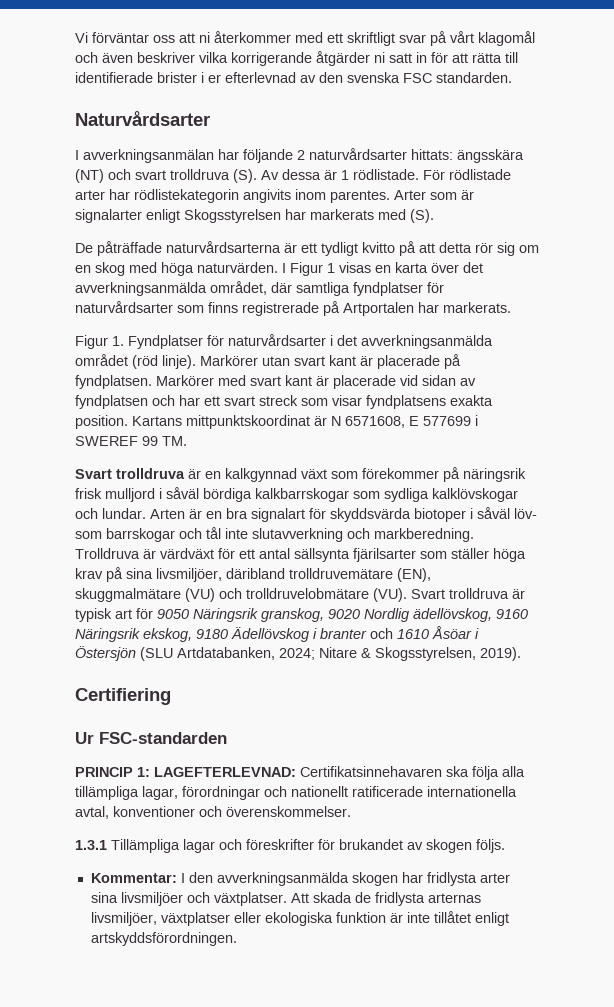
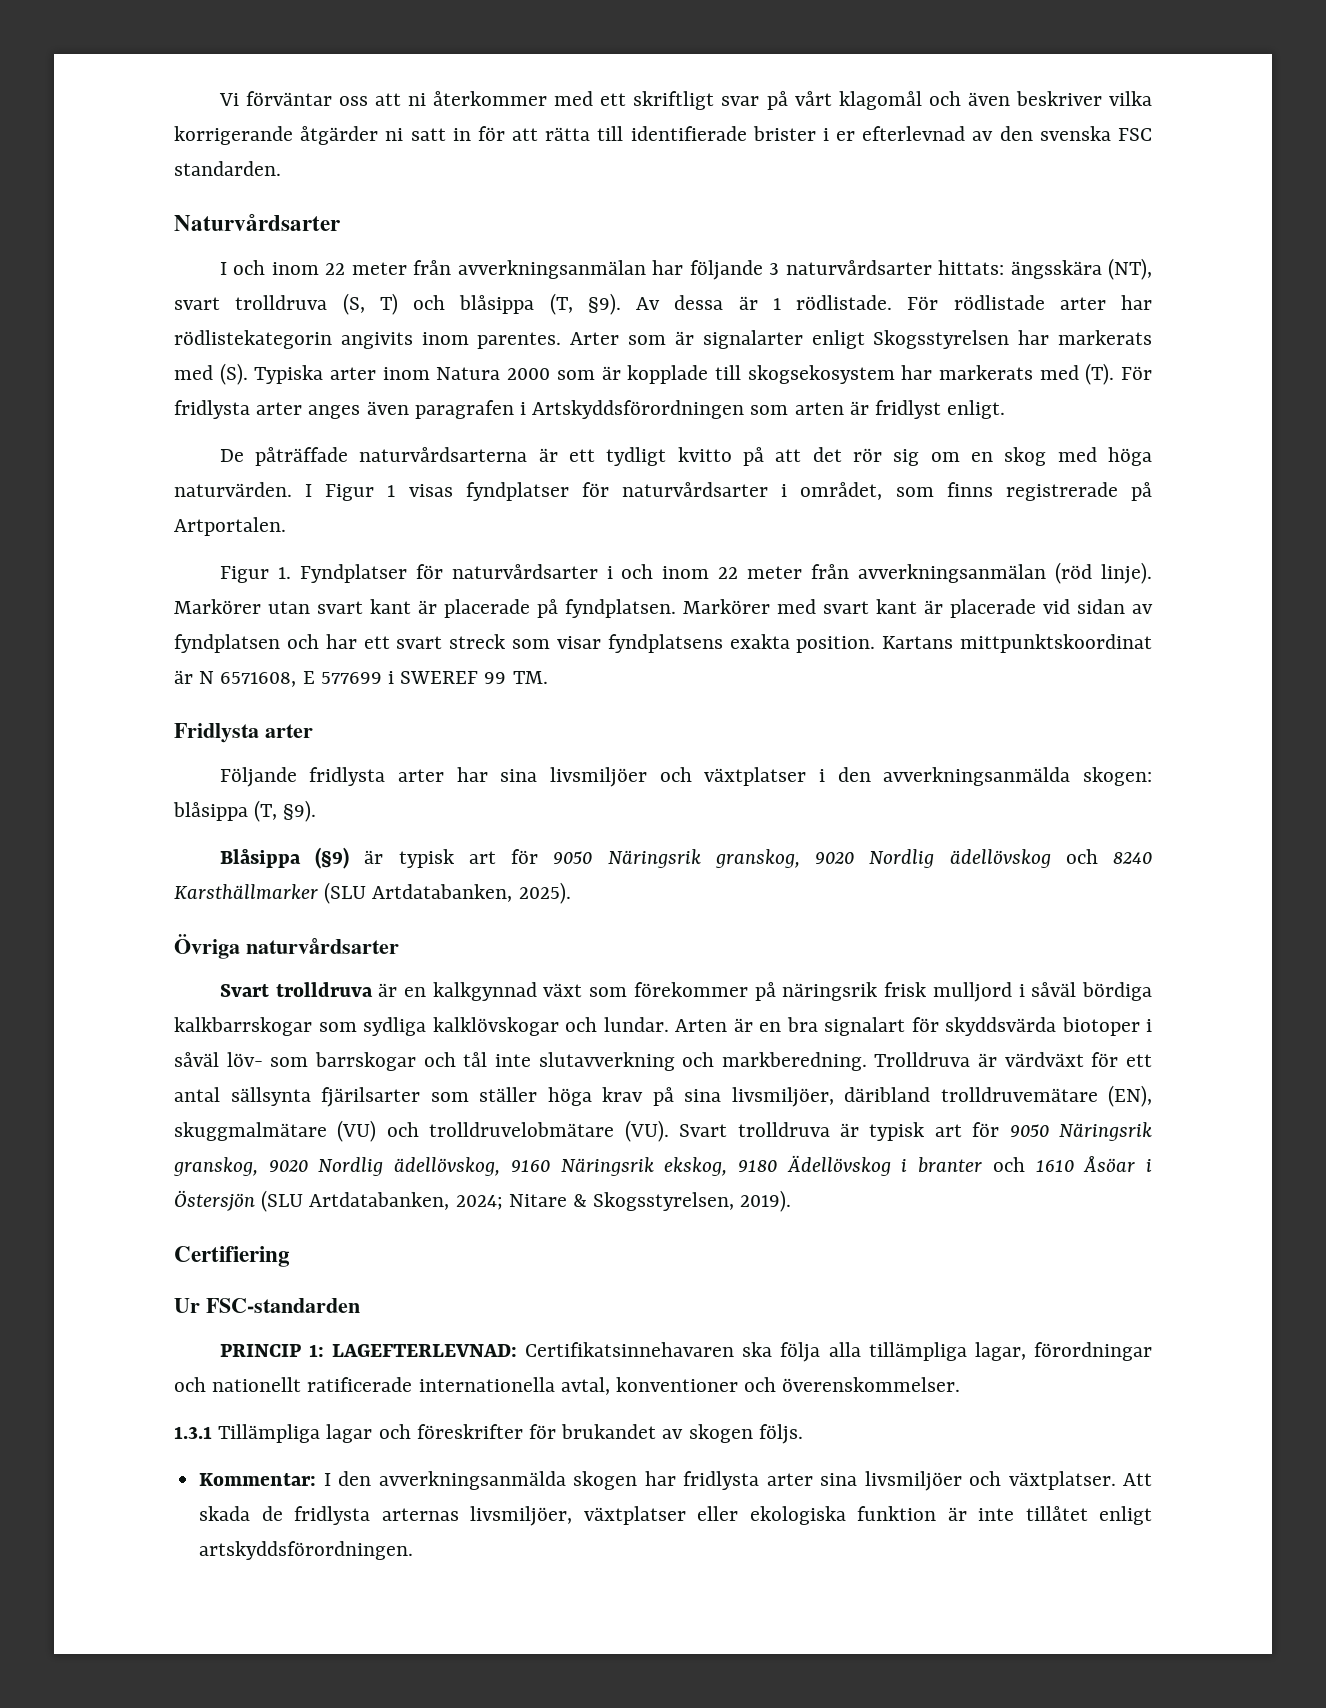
- I avverkningsanmälan har följande 2 naturvårdsarter hittats: ängsskära (NT) och svart trolldruva (S). Av dessa är 1 rödlistade.
+ I och inom 22 meter från avverkningsanmälan har följande 3 naturvårdsarter hittats: ängsskära (NT), svart trolldruva (S, T) och blåsippa (T, §9). Av dessa är 1 rödlistade.
- Arter som är signalarter enligt Skogsstyrelsen har markerats med (S).
+ Arter som är signalarter enligt Skogsstyrelsen har markerats med (S). Typiska arter inom Natura 2000 som är kopplade till skogsekosystem har markerats med (T). För fridlysta arter anges även paragrafen i Artskyddsförordningen som arten är fridlyst enligt.
- De påträffade naturvårdsarterna är ett tydligt kvitto på att detta rör sig om en skog med höga naturvärden.
+ De påträffade naturvårdsarterna är ett tydligt kvitto på att det rör sig om en skog med höga naturvärden.
- I Figur 1 visas en karta över det avverkningsanmälda området, där samtliga fyndplatser för naturvårdsarter som finns registrerade på Artportalen har markerats.
+ I Figur 1 visas fyndplatser för naturvårdsarter i området, som finns registrerade på Artportalen.
- Figur 1. Fyndplatser för naturvårdsarter i det avverkningsanmälda området (röd linje).
+ Figur 1. Fyndplatser för naturvårdsarter i och inom 22 meter från avverkningsanmälan (röd linje).
+ Fridlysta arter
+ Följande fridlysta arter har sina livsmiljöer och växtplatser i den avverkningsanmälda skogen: blåsippa (T, §9).
+ Blåsippa (§9) är typisk art för 9050 Näringsrik granskog, 9020 Nordlig ädellövskog och 8240 Karsthällmarker (SLU Artdatabanken, 2025).
+ Övriga naturvårdsarter

